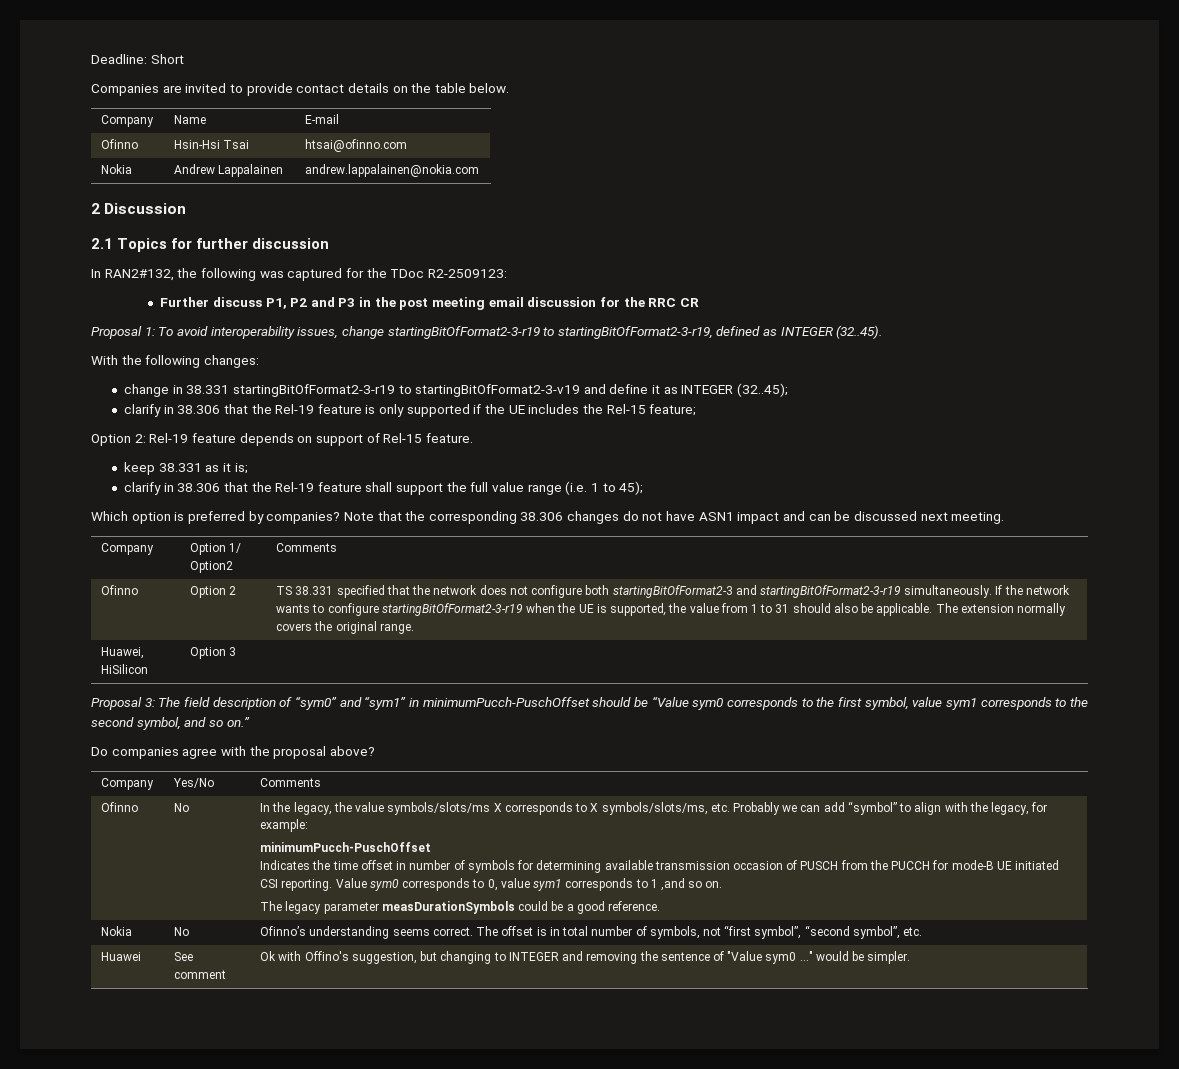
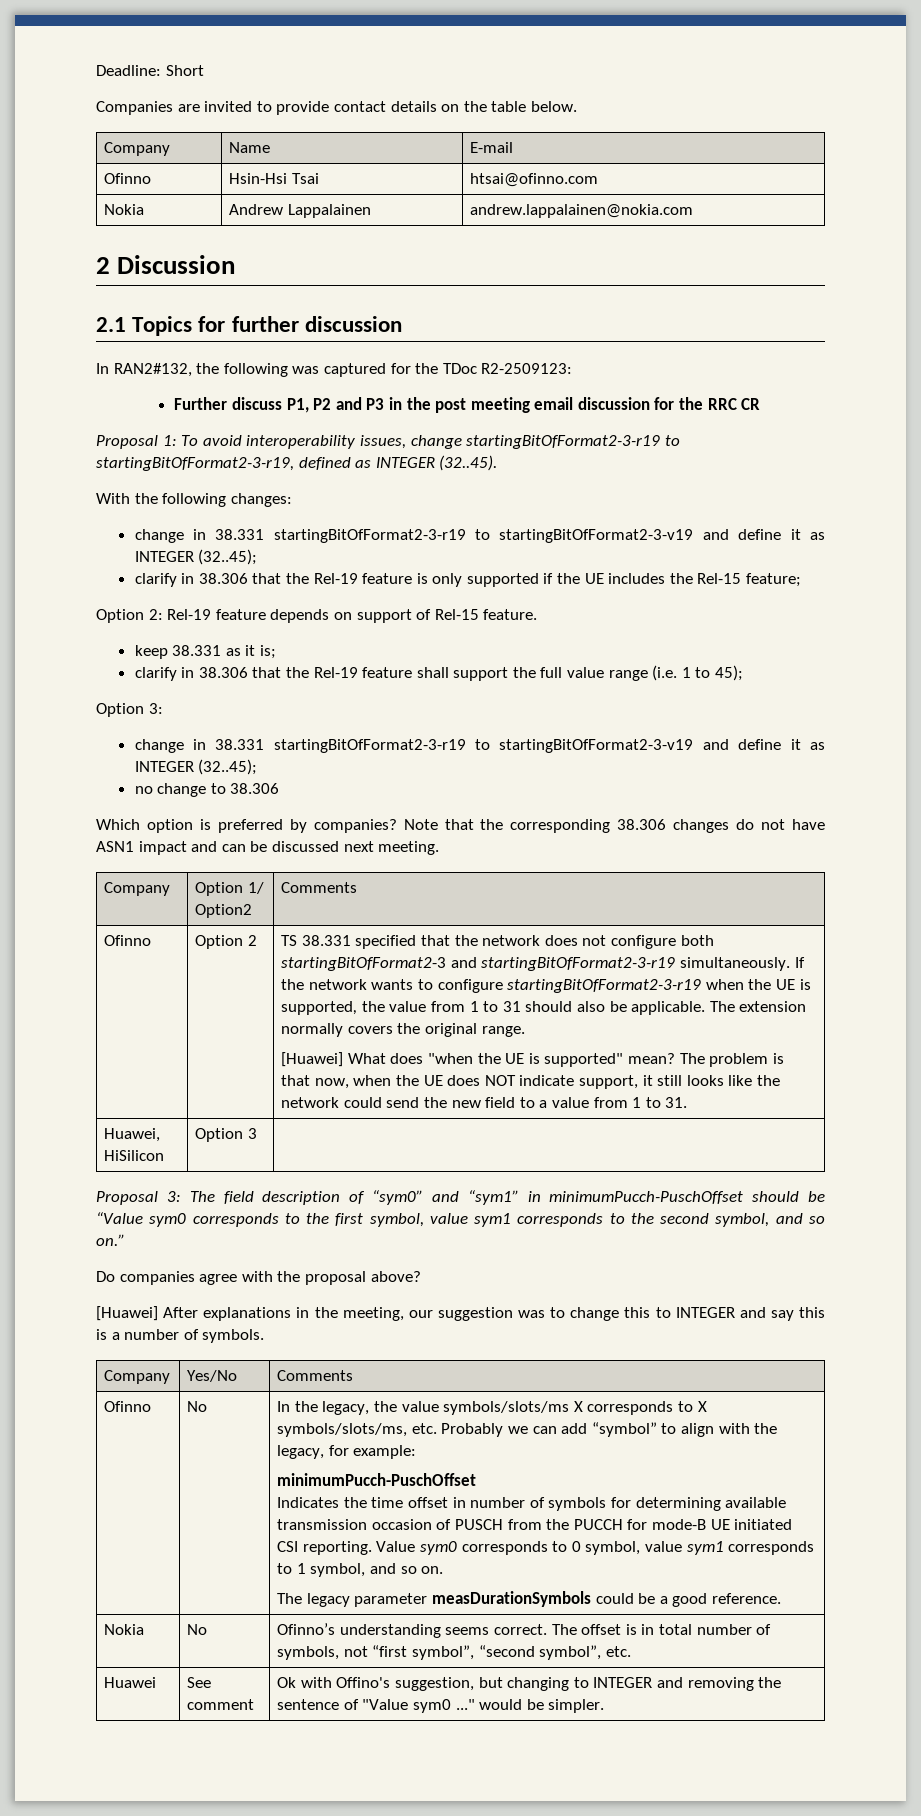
+ Option 3:
+ change in 38.331 startingBitOfFormat2-3-r19 to startingBitOfFormat2-3-v19 and define it as INTEGER (32..45);
+ no change to 38.306
+ [Huawei] What does "when the UE is supported" mean? The problem is that now, when the UE does NOT indicate support, it still looks like the network could send the new field to a value from 1 to 31.
+ [Huawei] After explanations in the meeting, our suggestion was to change this to INTEGER and say this is a number of symbols.
- Value sym0 corresponds to 0, value sym1 corresponds to 1 ,and so on.
+ Value sym0 corresponds to 0 symbol, value sym1 corresponds to 1 symbol, and so on.

